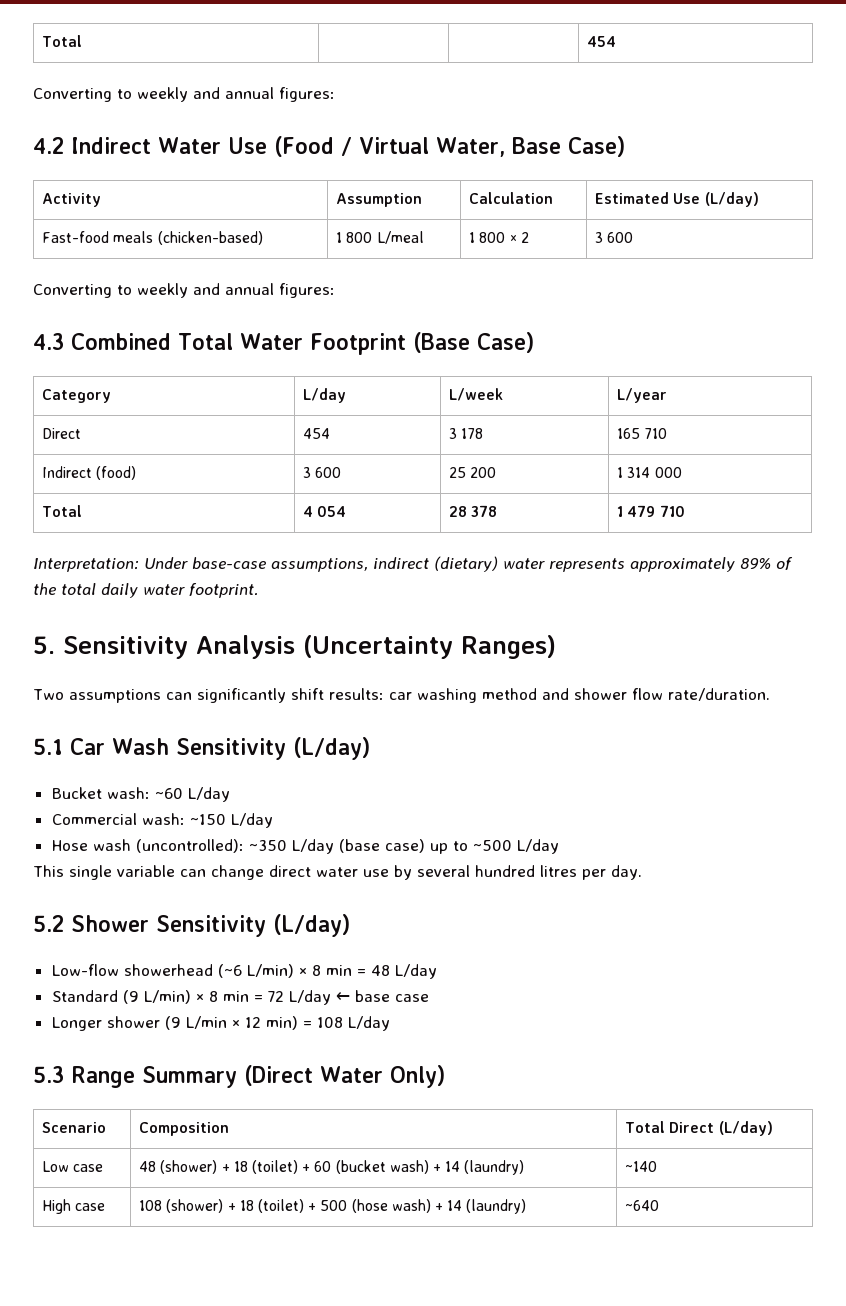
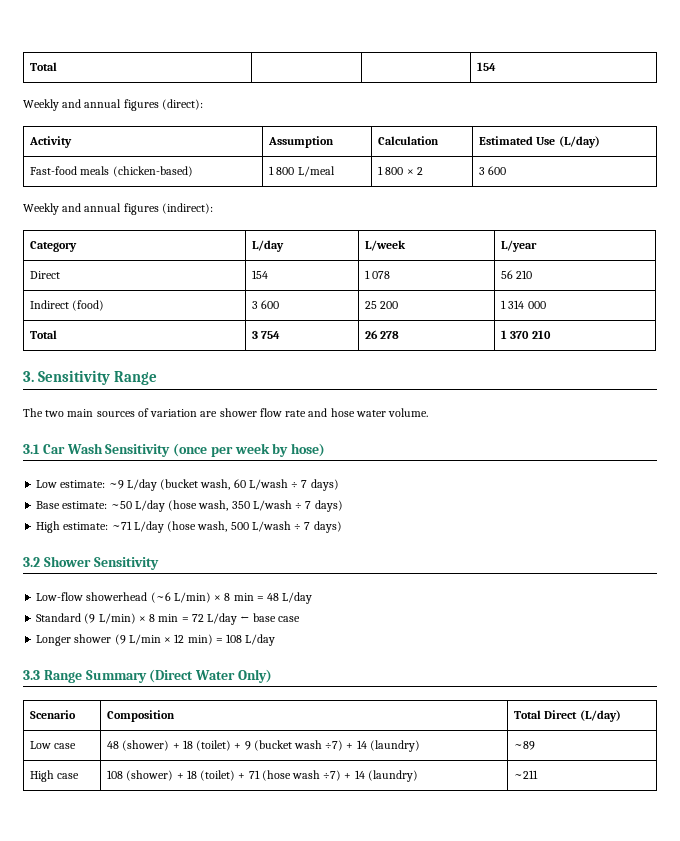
- Total | | | 454
- Converting to weekly and annual figures:
- 4.2 Indirect Water Use (Food / Virtual Water, Base Case)
+ Total | | | 154
+ Weekly and annual figures (direct):
  Fast-food meals (chicken-based) | 1 800 L/meal | 1 800 × 2 | 3 600
- Converting to weekly and annual figures:
- 4.3 Combined Total Water Footprint (Base Case)
+ Weekly and annual figures (indirect):
- Direct | 454 | 3 178 | 165 710
+ Direct | 154 | 1 078 | 56 210
- Total | 4 054 | 28 378 | 1 479 710
- Interpretation: Under base-case assumptions, indirect (dietary) water represents approximately 89% of the total daily water footprint.
- 5. Sensitivity Analysis (Uncertainty Ranges)
- Two assumptions can significantly shift results: car washing method and shower flow rate/duration.
- 5.1 Car Wash Sensitivity (L/day)
- Bucket wash: ~60 L/day
- Commercial wash: ~150 L/day
- Hose wash (uncontrolled): ~350 L/day (base case) up to ~500 L/day
- This single variable can change direct water use by several hundred litres per day.
- 5.2 Shower Sensitivity (L/day)
+ Total | 3 754 | 26 278 | 1 370 210
+ 3. Sensitivity Range
+ The two main sources of variation are shower flow rate and hose water volume.
+ 3.1 Car Wash Sensitivity (once per week by hose)
+ Low estimate: ~9 L/day (bucket wash, 60 L/wash ÷ 7 days)
+ Base estimate: ~50 L/day (hose wash, 350 L/wash ÷ 7 days)
+ High estimate: ~71 L/day (hose wash, 500 L/wash ÷ 7 days)
+ 3.2 Shower Sensitivity
- 5.3 Range Summary (Direct Water Only)
+ 3.3 Range Summary (Direct Water Only)
- Low case | 48 (shower) + 18 (toilet) + 60 (bucket wash) + 14 (laundry) | ~140
+ Low case | 48 (shower) + 18 (toilet) + 9 (bucket wash ÷7) + 14 (laundry) | ~89
- High case | 108 (shower) + 18 (toilet) + 500 (hose wash) + 14 (laundry) | ~640
+ High case | 108 (shower) + 18 (toilet) + 71 (hose wash ÷7) + 14 (laundry) | ~211

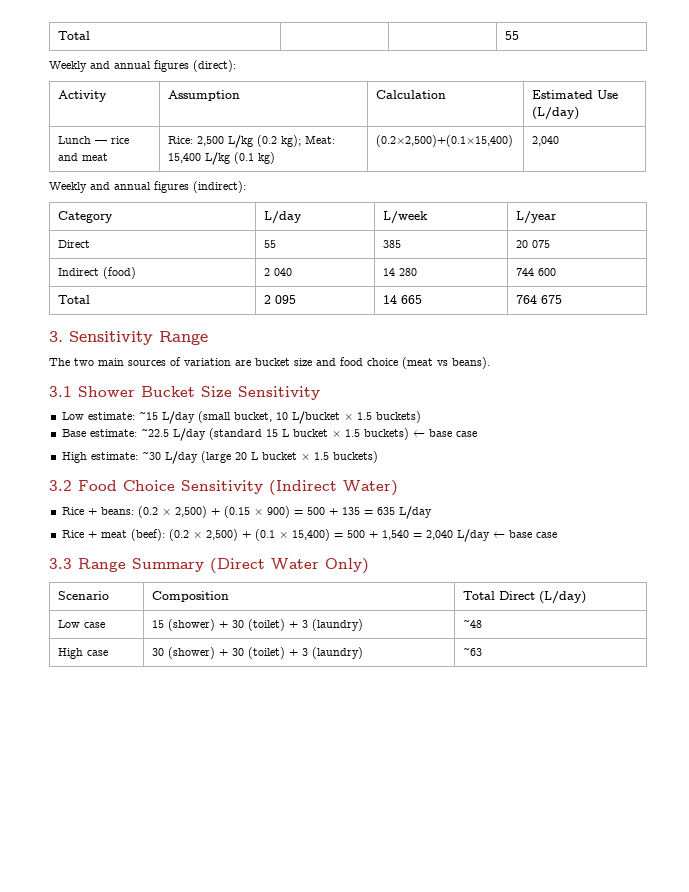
- Total | | | 154
+ Total | | | 55
- Fast-food meals (chicken-based) | 1 800 L/meal | 1 800 × 2 | 3 600
+ Lunch — rice and meat | Rice: 2,500 L/kg (0.2 kg); Meat: 15,400 L/kg (0.1 kg) | (0.2×2,500)+(0.1×15,400) | 2,040
- Direct | 154 | 1 078 | 56 210
- Indirect (food) | 3 600 | 25 200 | 1 314 000
- Total | 3 754 | 26 278 | 1 370 210
+ Direct | 55 | 385 | 20 075
+ Indirect (food) | 2 040 | 14 280 | 744 600
+ Total | 2 095 | 14 665 | 764 675
- The two main sources of variation are shower flow rate and hose water volume.
- 3.1 Car Wash Sensitivity (once per week by hose)
- Low estimate: ~9 L/day (bucket wash, 60 L/wash ÷ 7 days)
- Base estimate: ~50 L/day (hose wash, 350 L/wash ÷ 7 days)
- High estimate: ~71 L/day (hose wash, 500 L/wash ÷ 7 days)
+ The two main sources of variation are bucket size and food choice (meat vs beans).
+ 3.1 Shower Bucket Size Sensitivity
+ Low estimate: ~15 L/day (small bucket, 10 L/bucket × 1.5 buckets)
+ Base estimate: ~22.5 L/day (standard 15 L bucket × 1.5 buckets) ← base case
+ High estimate: ~30 L/day (large 20 L bucket × 1.5 buckets)
- 3.2 Shower Sensitivity
- Low-flow showerhead (~6 L/min) × 8 min = 48 L/day
- Standard (9 L/min) × 8 min = 72 L/day ← base case
- Longer shower (9 L/min × 12 min) = 108 L/day
+ 3.2 Food Choice Sensitivity (Indirect Water)
+ Rice + beans: (0.2 × 2,500) + (0.15 × 900) = 500 + 135 = 635 L/day
+ Rice + meat (beef): (0.2 × 2,500) + (0.1 × 15,400) = 500 + 1,540 = 2,040 L/day ← base case
- Low case | 48 (shower) + 18 (toilet) + 9 (bucket wash ÷7) + 14 (laundry) | ~89
+ Low case | 15 (shower) + 30 (toilet) + 3 (laundry) | ~48
- High case | 108 (shower) + 18 (toilet) + 71 (hose wash ÷7) + 14 (laundry) | ~211
+ High case | 30 (shower) + 30 (toilet) + 3 (laundry) | ~63

